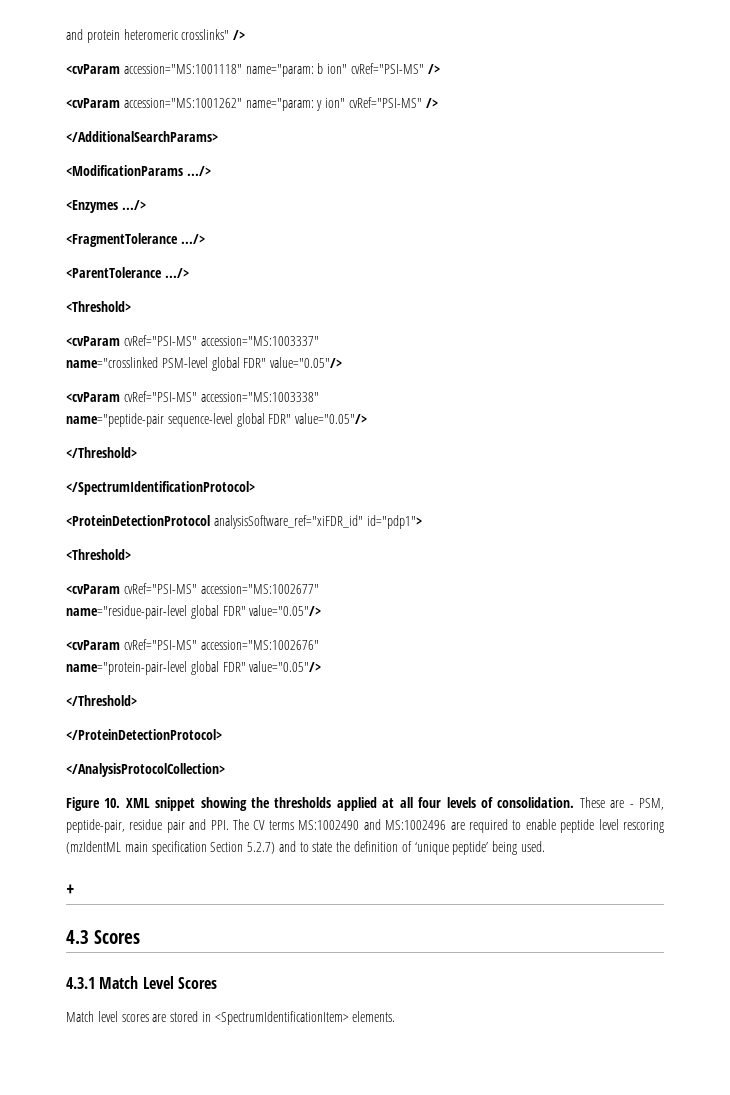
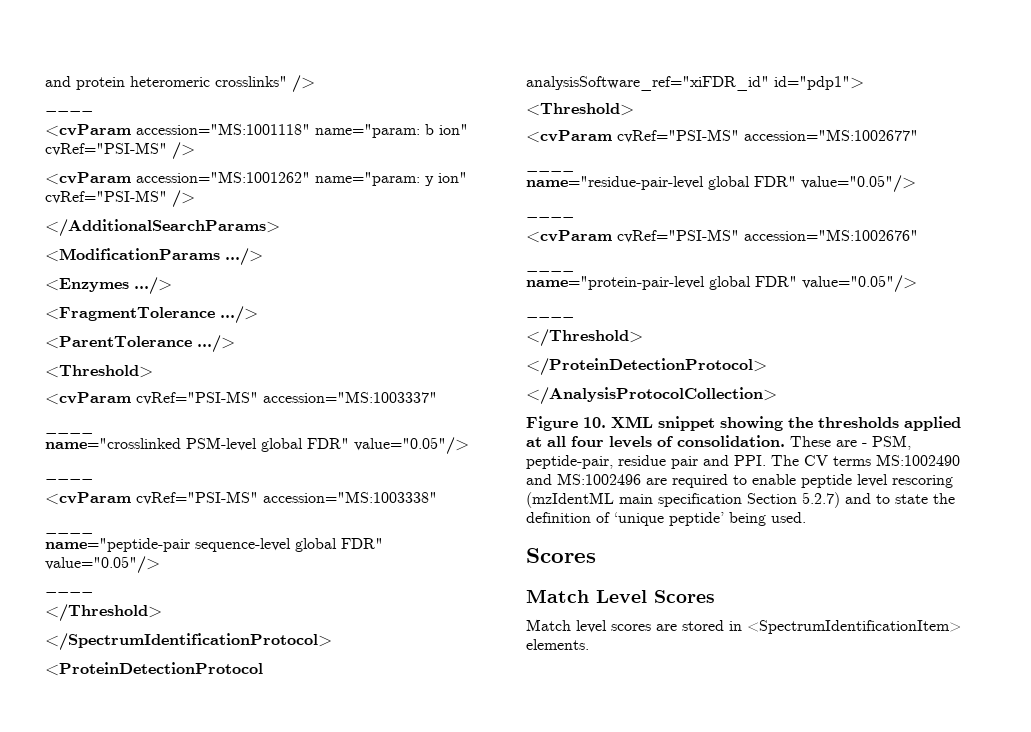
  and protein heteromeric crosslinks" />
+ ____
  <cvParam cvRef="PSI-MS" accession="MS:1003337"
+ ____
  name="crosslinked PSM-level global FDR" value="0.05"/>
+ ____
  <cvParam cvRef="PSI-MS" accession="MS:1003338"
+ ____
  name="peptide-pair sequence-level global FDR" value="0.05"/>
+ ____
  <cvParam cvRef="PSI-MS" accession="MS:1002677"
+ ____
  name="residue-pair-level global FDR" value="0.05"/>
+ ____
  <cvParam cvRef="PSI-MS" accession="MS:1002676"
+ ____
  name="protein-pair-level global FDR" value="0.05"/>
+ ____
  These are - PSM, peptide-pair, residue pair and PPI. The CV terms MS:1002490 and MS:1002496 are required to enable peptide level rescoring (mzIdentML main specification Section 5.2.7) and to state the definition of ‘unique peptide’ being used.
- +
- 4.3 Scores
- 4.3.1 Match Level Scores
+ Scores
+ Match Level Scores

